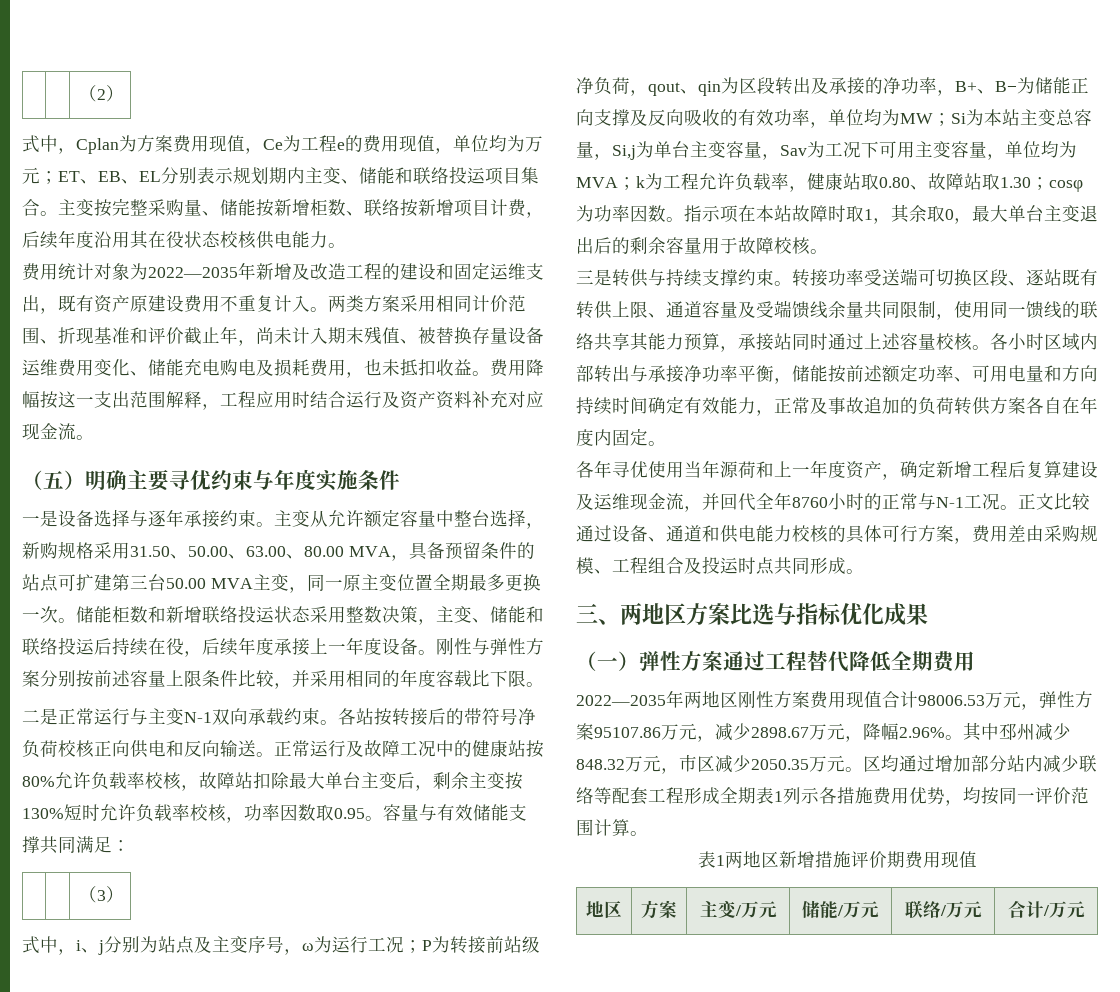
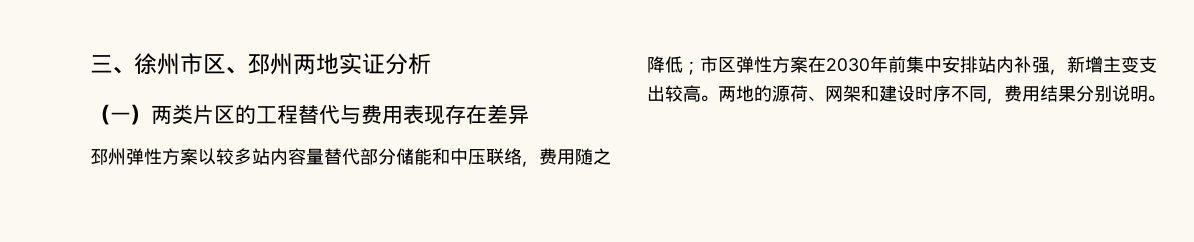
- | | （2）
- 式中，Cplan为方案费用现值，Ce为工程e的费用现值，单位均为万元；ET、EB、EL分别表示规划期内主变、储能和联络投运项目集合。主变按完整采购量、储能按新增柜数、联络按新增项目计费，后续年度沿用其在役状态校核供电能力。
- 费用统计对象为2022—2035年新增及改造工程的建设和固定运维支出，既有资产原建设费用不重复计入。两类方案采用相同计价范围、折现基准和评价截止年，尚未计入期末残值、被替换存量设备运维费用变化、储能充电购电及损耗费用，也未抵扣收益。费用降幅按这一支出范围解释，工程应用时结合运行及资产资料补充对应现金流。
- （五）明确主要寻优约束与年度实施条件
- 一是设备选择与逐年承接约束。主变从允许额定容量中整台选择，新购规格采用31.50、50.00、63.00、80.00 MVA，具备预留条件的站点可扩建第三台50.00 MVA主变，同一原主变位置全期最多更换一次。储能柜数和新增联络投运状态采用整数决策，主变、储能和联络投运后持续在役，后续年度承接上一年度设备。刚性与弹性方案分别按前述容量上限条件比较，并采用相同的年度容载比下限。
- 二是正常运行与主变N-1双向承载约束。各站按转接后的带符号净负荷校核正向供电和反向输送。正常运行及故障工况中的健康站按80%允许负载率校核，故障站扣除最大单台主变后，剩余主变按130%短时允许负载率校核，功率因数取0.95。容量与有效储能支撑共同满足：
- | | （3）
- 式中，i、j分别为站点及主变序号，ω为运行工况；P为转接前站级净负荷，qout、qin为区段转出及承接的净功率，B+、B−为储能正向支撑及反向吸收的有效功率，单位均为MW；Si为本站主变总容量，Si,j为单台主变容量，Sav为工况下可用主变容量，单位均为MVA；k为工程允许负载率，健康站取0.80、故障站取1.30；cosφ为功率因数。指示项在本站故障时取1，其余取0，最大单台主变退出后的剩余容量用于故障校核。
- 三是转供与持续支撑约束。转接功率受送端可切换区段、逐站既有转供上限、通道容量及受端馈线余量共同限制，使用同一馈线的联络共享其能力预算，承接站同时通过上述容量校核。各小时区域内部转出与承接净功率平衡，储能按前述额定功率、可用电量和方向持续时间确定有效能力，正常及事故追加的负荷转供方案各自在年度内固定。
- 各年寻优使用当年源荷和上一年度资产，确定新增工程后复算建设及运维现金流，并回代全年8760小时的正常与N-1工况。正文比较通过设备、通道和供电能力校核的具体可行方案，费用差由采购规模、工程组合及投运时点共同形成。
- 三、两地区方案比选与指标优化成果
- （一）弹性方案通过工程替代降低全期费用
- 2022—2035年两地区刚性方案费用现值合计98006.53万元，弹性方案95107.86万元，减少2898.67万元，降幅2.96%。其中邳州减少848.32万元，市区减少2050.35万元。区均通过增加部分站内减少联络等配套工程形成全期表1列示各措施费用优势，均按同一评价范围计算。
- 表1两地区新增措施评价期费用现值
- 地区 | 方案 | 主变/万元 | 储能/万元 | 联络/万元 | 合计/万元
+ 三、徐州市区、邳州两地实证分析
+ （一）两类片区的工程替代与费用表现存在差异
+ 邳州弹性方案以较多站内容量替代部分储能和中压联络，费用随之降低；市区弹性方案在2030年前集中安排站内补强，新增主变支出较高。两地的源荷、网架和建设时序不同，费用结果分别说明。

